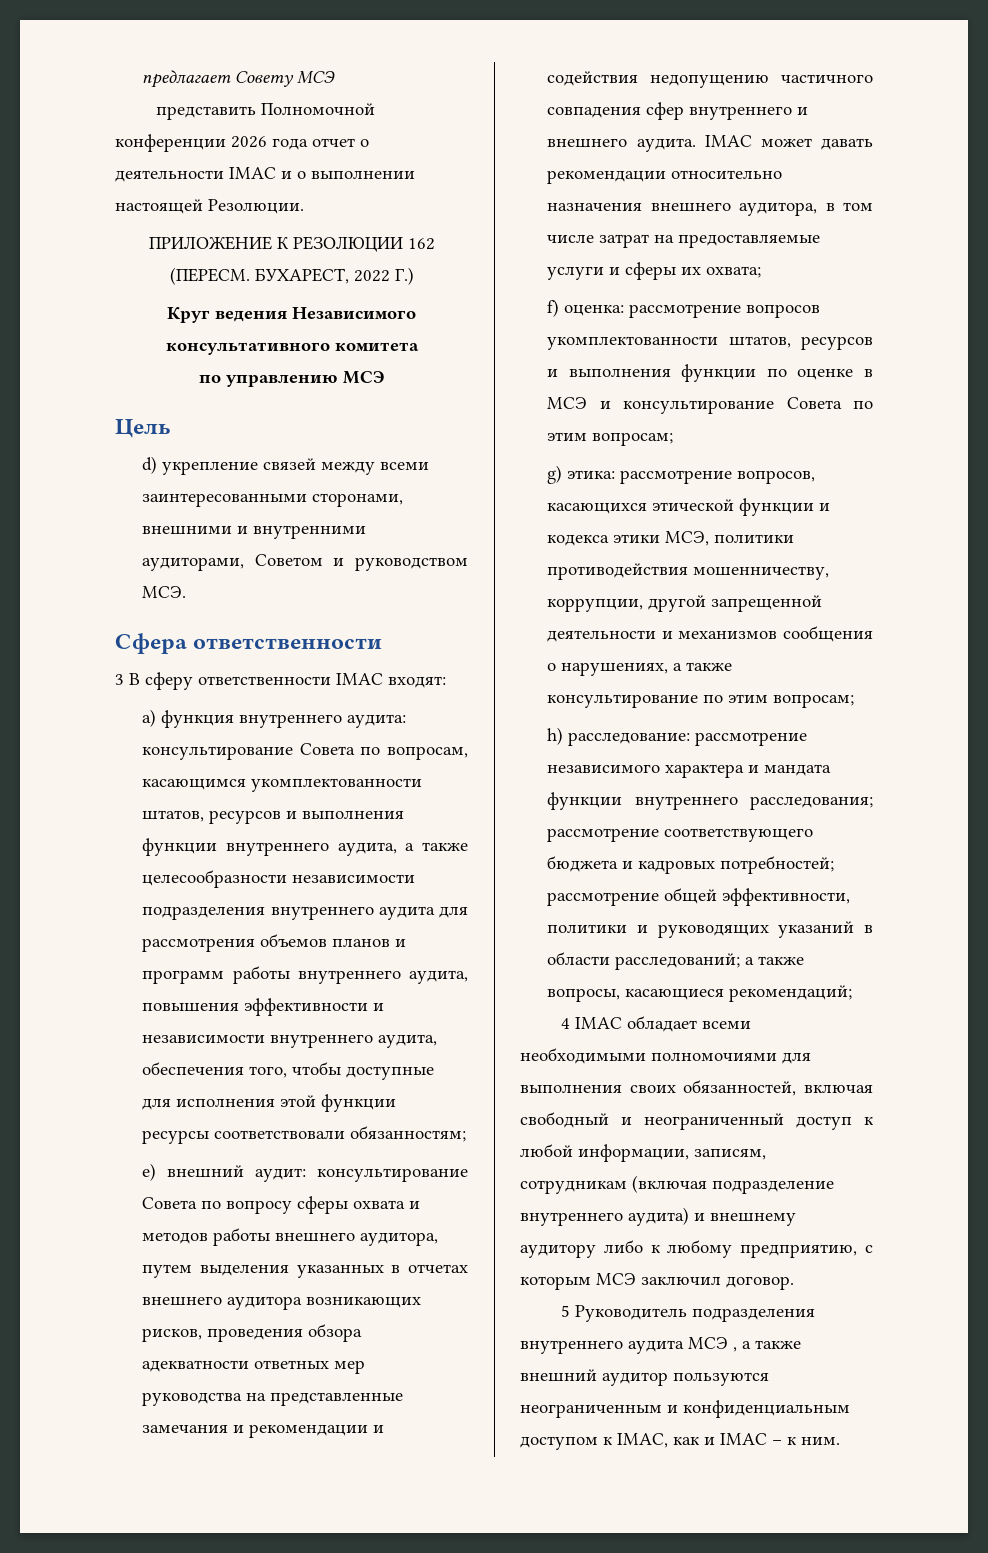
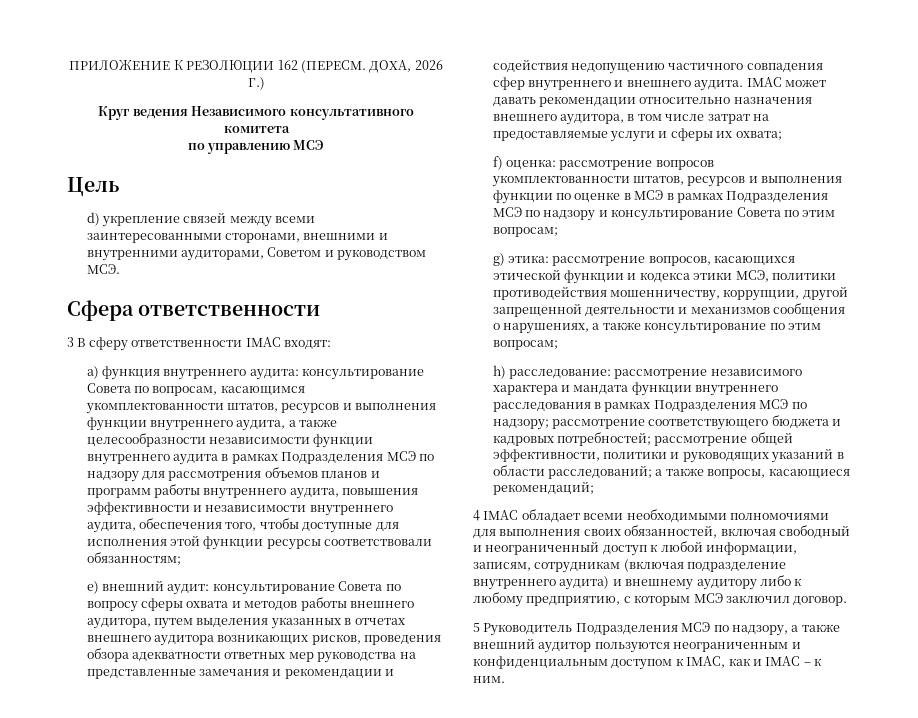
- предлагает Совету МСЭ
- представить Полномочной конференции 2026 года отчет о деятельности IMAC и о выполнении настоящей Резолюции.
- БУХАРЕСТ, 2022 Г.)
+ ДОХА, 2026 Г.)
- a) функция внутреннего аудита: консультирование Совета по вопросам, касающимся укомплектованности штатов, ресурсов и выполнения функции внутреннего аудита, а также целесообразности независимости подразделения внутреннего аудита для рассмотрения объемов планов и программ работы внутреннего аудита, повышения эффективности и независимости внутреннего аудита, обеспечения того, чтобы доступные для исполнения этой функции ресурсы соответствовали обязанностям;
+ a) функция внутреннего аудита: консультирование Совета по вопросам, касающимся укомплектованности штатов, ресурсов и выполнения функции внутреннего аудита, а также целесообразности независимости функции внутреннего аудита в рамках Подразделения МСЭ по надзору для рассмотрения объемов планов и программ работы внутреннего аудита, повышения эффективности и независимости внутреннего аудита, обеспечения того, чтобы доступные для исполнения этой функции ресурсы соответствовали обязанностям;
- f) оценка: рассмотрение вопросов укомплектованности штатов, ресурсов и выполнения функции по оценке в МСЭ и консультирование Совета по этим вопросам;
+ f) оценка: рассмотрение вопросов укомплектованности штатов, ресурсов и выполнения функции по оценке в МСЭ в рамках Подразделения МСЭ по надзору и консультирование Совета по этим вопросам;
- h) расследование: рассмотрение независимого характера и мандата функции внутреннего расследования; рассмотрение соответствующего бюджета и кадровых потребностей; рассмотрение общей эффективности, политики и руководящих указаний в области расследований; а также вопросы, касающиеся рекомендаций;
+ h) расследование: рассмотрение независимого характера и мандата функции внутреннего расследования в рамках Подразделения МСЭ по надзору; рассмотрение соответствующего бюджета и кадровых потребностей; рассмотрение общей эффективности, политики и руководящих указаний в области расследований; а также вопросы, касающиеся рекомендаций;
- 5 Руководитель подразделения внутреннего аудита МСЭ , а также внешний аудитор пользуются неограниченным и конфиденциальным доступом к IMAC, как и IMAC – к ним.
+ 5 Руководитель Подразделения МСЭ по надзору, а также внешний аудитор пользуются неограниченным и конфиденциальным доступом к IMAC, как и IMAC – к ним.

